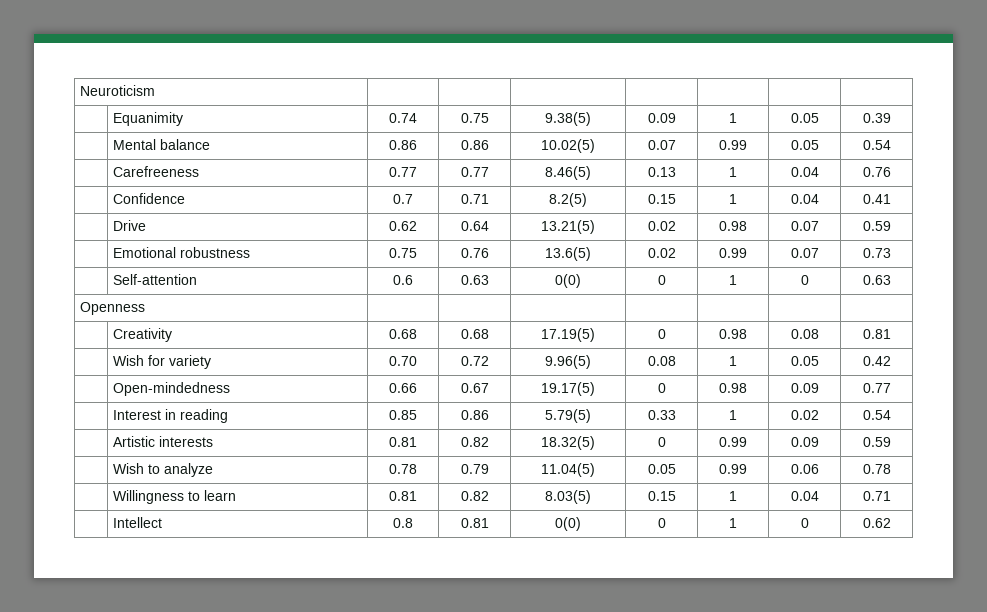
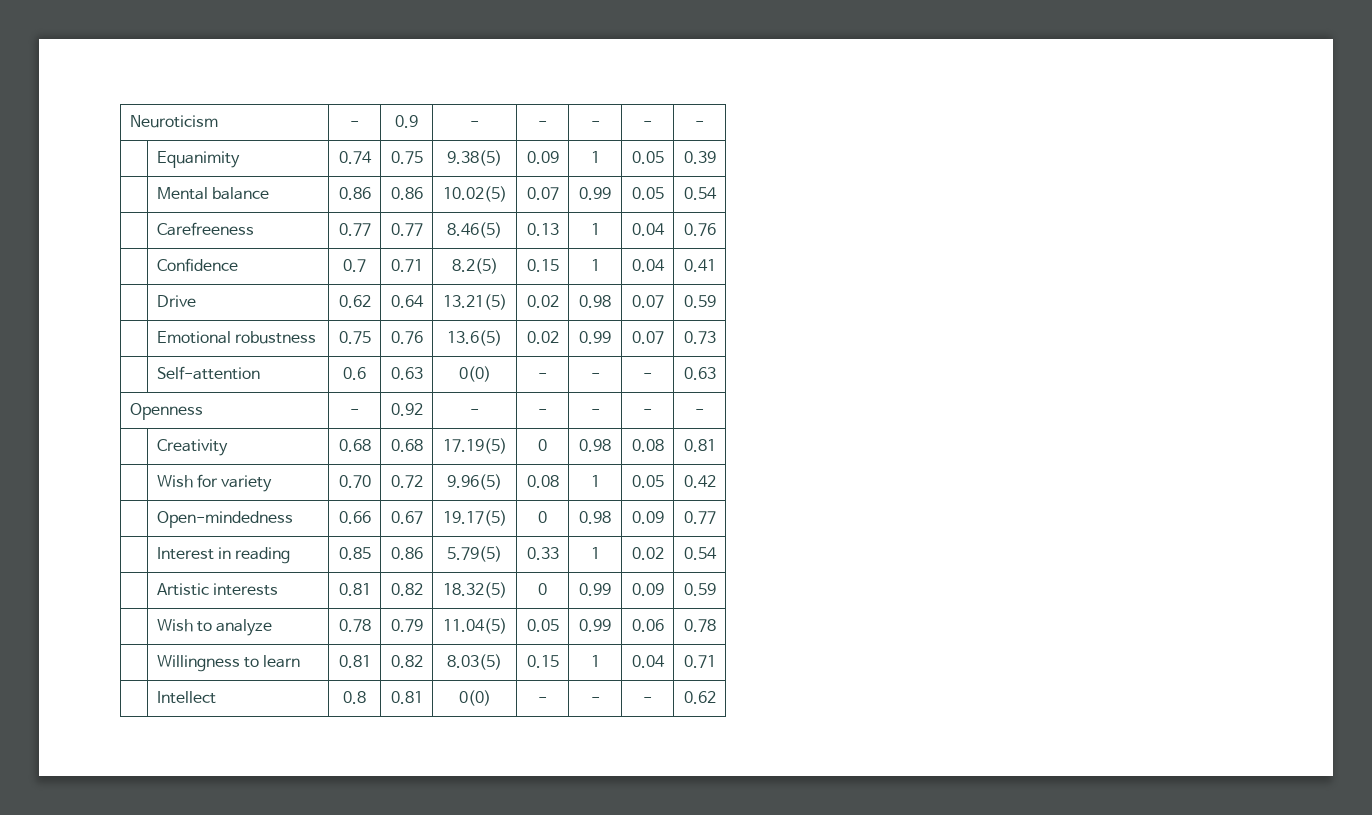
- Neuroticism | | | | | | |
+ Neuroticism | - | 0.9 | - | - | - | - | -
- | Self-attention | 0.6 | 0.63 | 0(0) | 0 | 1 | 0 | 0.63
+ | Self-attention | 0.6 | 0.63 | 0(0) | - | - | - | 0.63
- Openness | | | | | | |
+ Openness | - | 0.92 | - | - | - | - | -
- | Intellect | 0.8 | 0.81 | 0(0) | 0 | 1 | 0 | 0.62
+ | Intellect | 0.8 | 0.81 | 0(0) | - | - | - | 0.62

